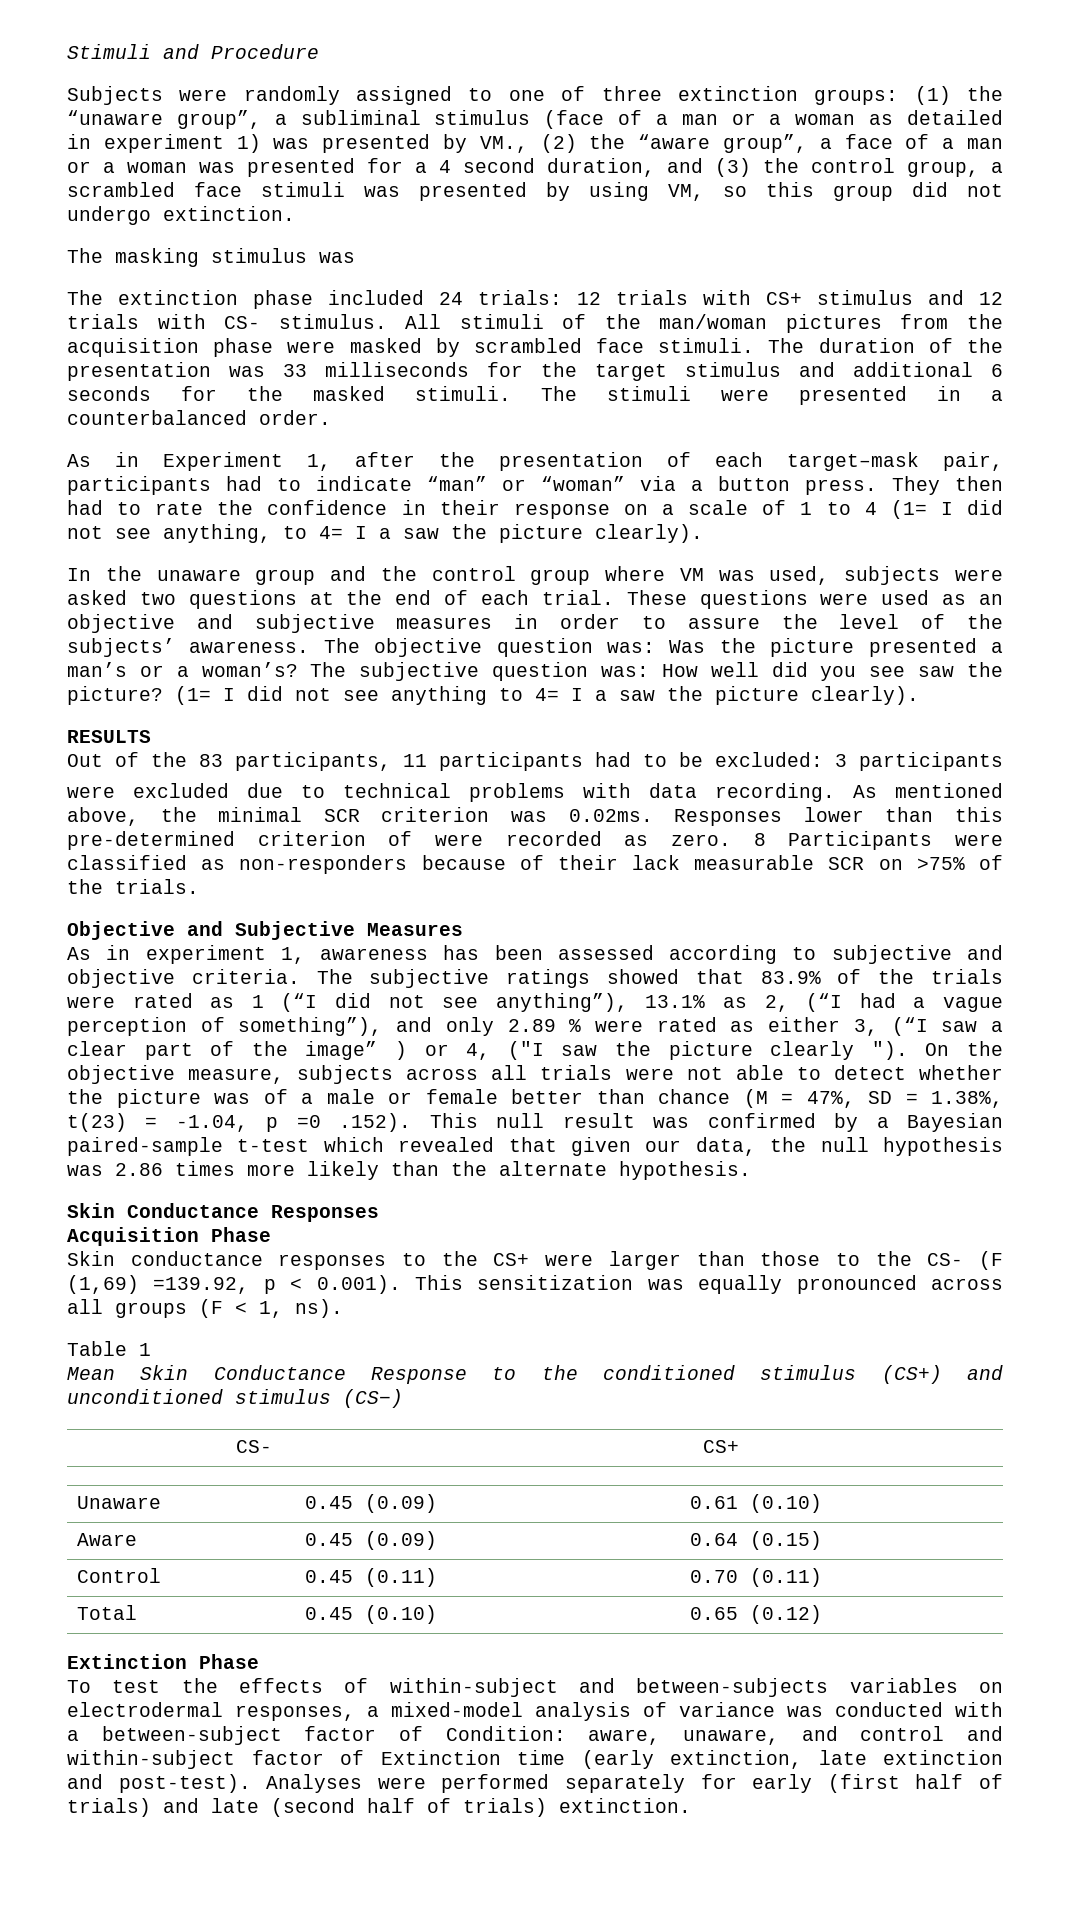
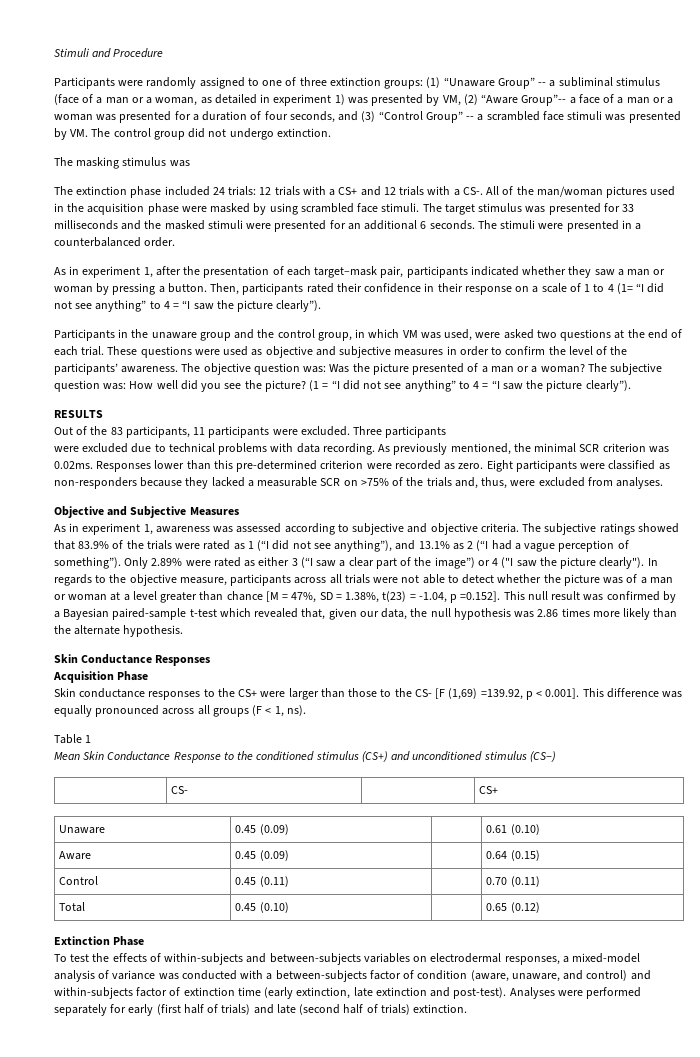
- Subjects were randomly assigned to one of three extinction groups: (1) the “unaware group”, a subliminal stimulus (face of a man or a woman as detailed in experiment 1) was presented by VM., (2) the “aware group”, a face of a man or a woman was presented for a 4 second duration, and (3) the control group, a scrambled face stimuli was presented by using VM, so this group did not undergo extinction.
+ Participants were randomly assigned to one of three extinction groups: (1) “Unaware Group” -- a subliminal stimulus (face of a man or a woman, as detailed in experiment 1) was presented by VM, (2) “Aware Group”-- a face of a man or a woman was presented for a duration of four seconds, and (3) “Control Group” -- a scrambled face stimuli was presented by VM. The control group did not undergo extinction.
- The extinction phase included 24 trials: 12 trials with CS+ stimulus and 12 trials with CS- stimulus. All stimuli of the man/woman pictures from the acquisition phase were masked by scrambled face stimuli.
+ The extinction phase included 24 trials: 12 trials with a CS+ and 12 trials with a CS-. All of the man/woman pictures used in the acquisition phase were masked by using scrambled face stimuli.
- The duration of the presentation was 33 milliseconds for the target stimulus and additional 6 seconds for the masked stimuli.
+ The target stimulus was presented for 33 milliseconds and the masked stimuli were presented for an additional 6 seconds.
- As in Experiment 1, after the presentation of each target–mask pair, participants had to indicate “man” or “woman” via a button press. They then had to rate the confidence in their response on a scale of 1 to 4 (1= I did not see anything, to 4= I a saw the picture clearly).
- In the unaware group and the control group where VM was used, subjects were asked two questions at the end of each trial.
+ As in experiment 1, after the presentation of each target–mask pair, participants indicated whether they saw a man or woman by pressing a button. Then, participants rated their confidence in their response on a scale of 1 to 4 (1= “I did not see anything” to 4 = “I saw the picture clearly”).
+ Participants in the unaware group and the control group, in which VM was used, were asked two questions at the end of each trial.
- These questions were used as an objective and subjective measures in order to assure the level of the subjects’ awareness.
+ These questions were used as objective and subjective measures in order to confirm the level of the participants’ awareness.
- The objective question was: Was the picture presented a man’s or a woman’s?
+ The objective question was: Was the picture presented of a man or a woman?
- The subjective question was: How well did you see saw the picture?
+ The subjective question was: How well did you see the picture?
- (1= I did not see anything to 4= I a saw the picture clearly).
+ (1 = “I did not see anything” to 4 = “I saw the picture clearly”).
- Out of the 83 participants, 11 participants had to be excluded: 3 participants
+ Out of the 83 participants, 11 participants were excluded. Three participants
- As mentioned above, the minimal SCR criterion was 0.02ms. Responses lower than this pre-determined criterion of were recorded as zero.
+ As previously mentioned, the minimal SCR criterion was 0.02ms. Responses lower than this pre-determined criterion were recorded as zero.
- 8 Participants were classified as non-responders because of their lack measurable SCR on >75% of the trials.
+ Eight participants were classified as non-responders because they lacked a measurable SCR on >75% of the trials and, thus, were excluded from analyses.
- As in experiment 1, awareness has been assessed according to subjective and objective criteria.
+ As in experiment 1, awareness was assessed according to subjective and objective criteria.
- The subjective ratings showed that 83.9% of the trials were rated as 1 (“I did not see anything”), 13.1% as 2, (“I had a vague perception of something”), and only 2.89 % were rated as either 3, (“I saw a clear part of the image” ) or 4, ("I saw the picture clearly "). On the objective measure, subjects across all trials were not able to detect whether the picture was of a male or female better than chance (M = 47%, SD = 1.38%, t(23) = -1.04, p =0 .152). This null result was confirmed by a Bayesian paired-sample t-test which revealed that given our data, the null hypothesis was 2.86 times more likely than the alternate hypothesis.
+ The subjective ratings showed that 83.9% of the trials were rated as 1 (“I did not see anything”), and 13.1% as 2 (“I had a vague perception of something”). Only 2.89% were rated as either 3 (“I saw a clear part of the image”) or 4 ("I saw the picture clearly"). In regards to the objective measure, participants across all trials were not able to detect whether the picture was of a man or woman at a level greater than chance [M = 47%, SD = 1.38%, t(23) = -1.04, p =0.152]. This null result was confirmed by a Bayesian paired-sample t-test which revealed that, given our data, the null hypothesis was 2.86 times more likely than the alternate hypothesis.
- Skin conductance responses to the CS+ were larger than those to the CS- (F (1,69) =139.92, p < 0.001). This sensitization was equally pronounced across all groups (F < 1, ns).
+ Skin conductance responses to the CS+ were larger than those to the CS- [F (1,69) =139.92, p < 0.001]. This difference was equally pronounced across all groups (F < 1, ns).
- To test the effects of within-subject and between-subjects variables on electrodermal responses, a mixed-model analysis of variance was conducted with a between-subject factor of Condition: aware, unaware, and control and within-subject factor of Extinction time (early extinction, late extinction and post-test).
+ To test the effects of within-subjects and between-subjects variables on electrodermal responses, a mixed-model analysis of variance was conducted with a between-subjects factor of condition (aware, unaware, and control) and within-subjects factor of extinction time (early extinction, late extinction and post-test).

